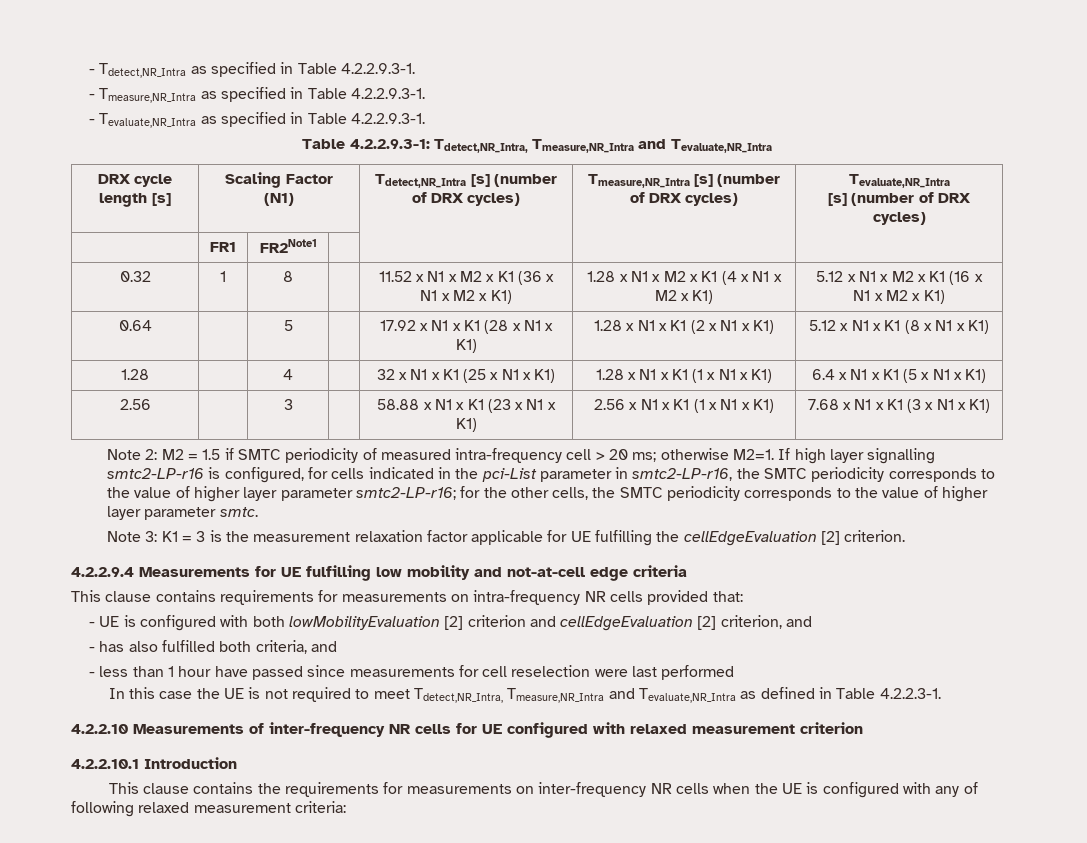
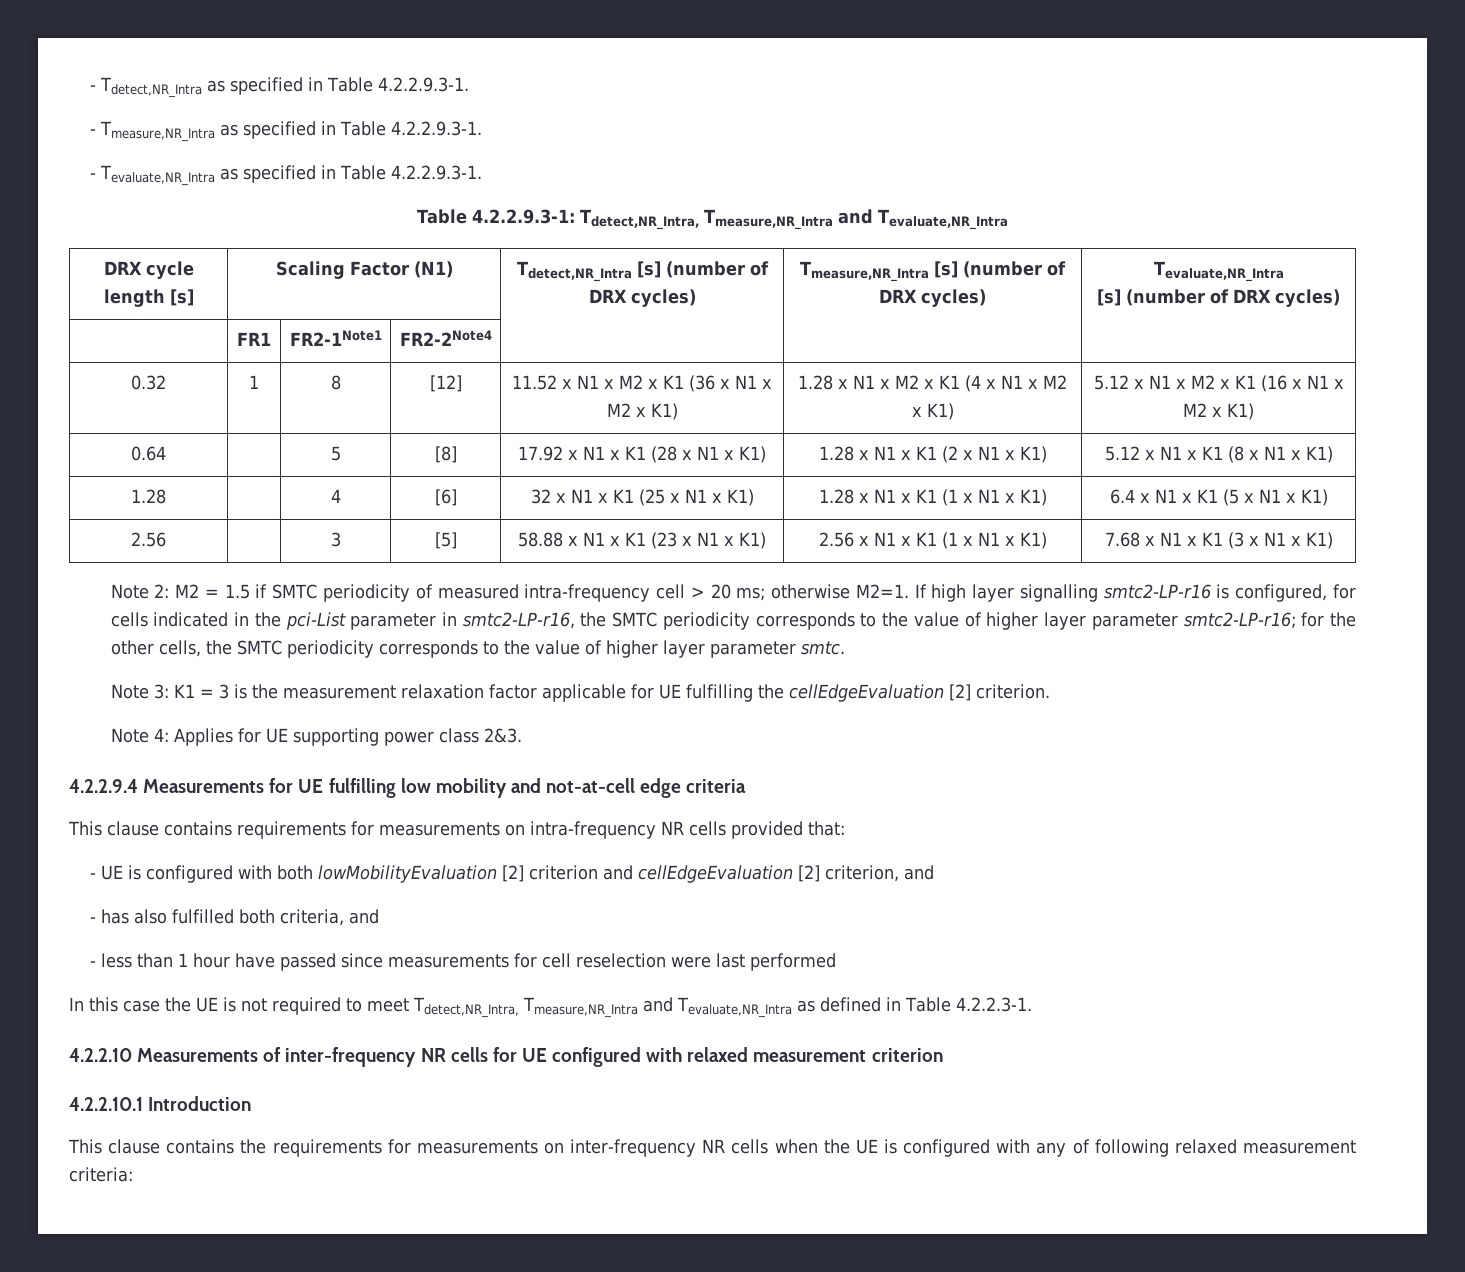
- | FR1 | FR2Note1 | | | |
+ | FR1 | FR2-1Note1 | FR2-2Note4 | | |
+ [12]
- 0.64 | | 5 | | 17.92 x N1 x K1 (28 x N1 x K1) | 1.28 x N1 x K1 (2 x N1 x K1) | 5.12 x N1 x K1 (8 x N1 x K1)
+ 0.64 | | 5 | [8] | 17.92 x N1 x K1 (28 x N1 x K1) | 1.28 x N1 x K1 (2 x N1 x K1) | 5.12 x N1 x K1 (8 x N1 x K1)
- 1.28 | | 4 | | 32 x N1 x K1 (25 x N1 x K1) | 1.28 x N1 x K1 (1 x N1 x K1) | 6.4 x N1 x K1 (5 x N1 x K1)
+ 1.28 | | 4 | [6] | 32 x N1 x K1 (25 x N1 x K1) | 1.28 x N1 x K1 (1 x N1 x K1) | 6.4 x N1 x K1 (5 x N1 x K1)
- 2.56 | | 3 | | 58.88 x N1 x K1 (23 x N1 x K1) | 2.56 x N1 x K1 (1 x N1 x K1) | 7.68 x N1 x K1 (3 x N1 x K1)
+ 2.56 | | 3 | [5] | 58.88 x N1 x K1 (23 x N1 x K1) | 2.56 x N1 x K1 (1 x N1 x K1) | 7.68 x N1 x K1 (3 x N1 x K1)
+ Note 4: Applies for UE supporting power class 2&3.

